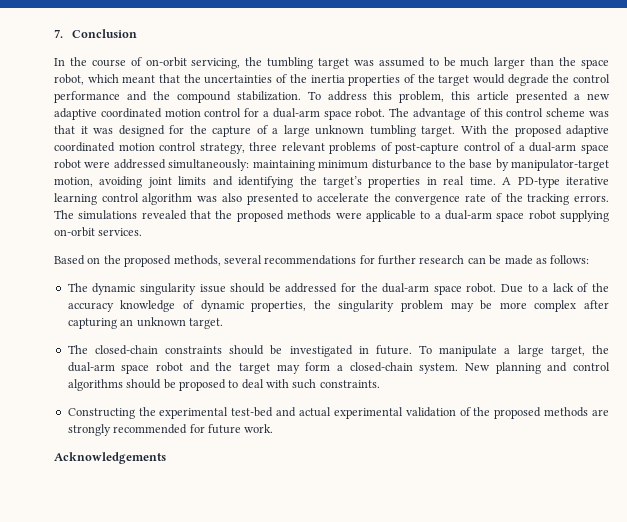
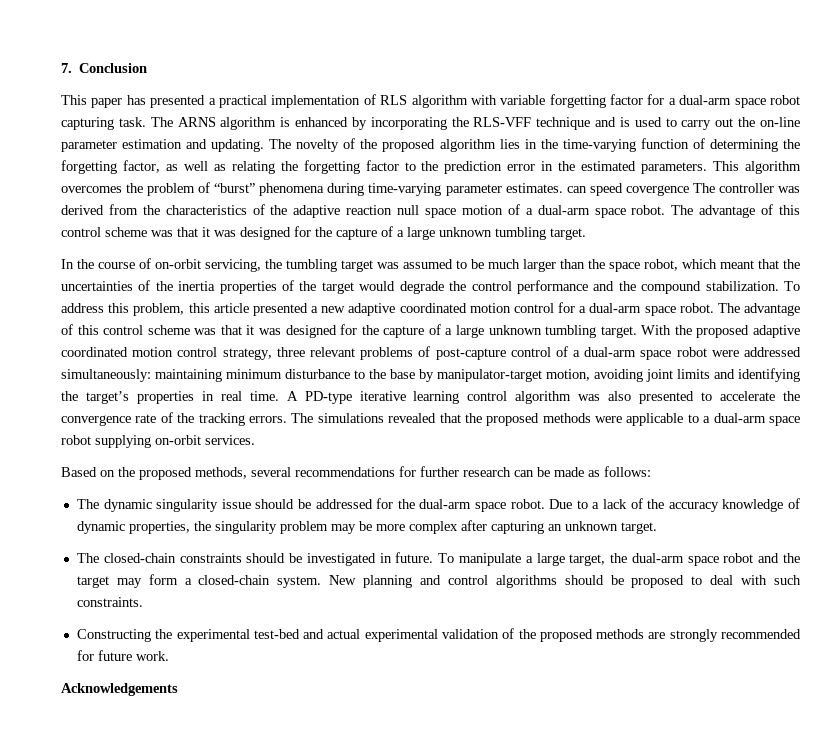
+ This paper has presented a practical implementation of RLS algorithm with variable forgetting factor for a dual-arm space robot capturing task. The ARNS algorithm is enhanced by incorporating the RLS-VFF technique and is used to carry out the on-line parameter estimation and updating. The novelty of the proposed algorithm lies in the time-varying function of determining the forgetting factor, as well as relating the forgetting factor to the prediction error in the estimated parameters. This algorithm overcomes the problem of “burst” phenomena during time-varying parameter estimates. can speed covergence The controller was derived from the characteristics of the adaptive reaction null space motion of a dual-arm space robot. The advantage of this control scheme was that it was designed for the capture of a large unknown tumbling target.

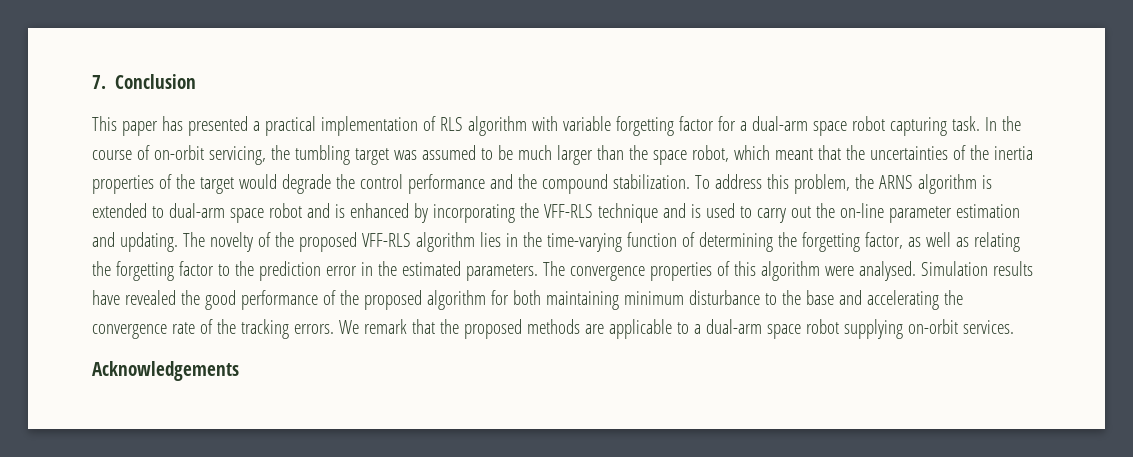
- This paper has presented a practical implementation of RLS algorithm with variable forgetting factor for a dual-arm space robot capturing task. The ARNS algorithm is enhanced by incorporating the RLS-VFF technique and is used to carry out the on-line parameter estimation and updating. The novelty of the proposed algorithm lies in the time-varying function of determining the forgetting factor, as well as relating the forgetting factor to the prediction error in the estimated parameters. This algorithm overcomes the problem of “burst” phenomena during time-varying parameter estimates. can speed covergence The controller was derived from the characteristics of the adaptive reaction null space motion of a dual-arm space robot. The advantage of this control scheme was that it was designed for the capture of a large unknown tumbling target.
- In the course of on-orbit servicing, the tumbling target was assumed to be much larger than the space robot, which meant that the uncertainties of the inertia properties of the target would degrade the control performance and the compound stabilization.
+ This paper has presented a practical implementation of RLS algorithm with variable forgetting factor for a dual-arm space robot capturing task. In the course of on-orbit servicing, the tumbling target was assumed to be much larger than the space robot, which meant that the uncertainties of the inertia properties of the target would degrade the control performance and the compound stabilization.
- To address this problem, this article presented a new adaptive coordinated motion control for a dual-arm space robot. The advantage of this control scheme was that it was designed for the capture of a large unknown tumbling target. With the proposed adaptive coordinated motion control strategy, three relevant problems of post-capture control of a dual-arm space robot were addressed simultaneously: maintaining minimum disturbance to the base by manipulator-target motion, avoiding joint limits and identifying the target’s properties in real time. A PD-type iterative learning control algorithm was also presented to accelerate the convergence rate of the tracking errors.
+ To address this problem, the ARNS algorithm is extended to dual-arm space robot and is enhanced by incorporating the VFF-RLS technique and is used to carry out the on-line parameter estimation and updating. The novelty of the proposed VFF-RLS algorithm lies in the time-varying function of determining the forgetting factor, as well as relating the forgetting factor to the prediction error in the estimated parameters. The convergence properties of this algorithm were analysed. Simulation results have revealed the good performance of the proposed algorithm for both maintaining minimum disturbance to the base and accelerating the convergence rate of the tracking errors.
- The simulations revealed that the proposed methods were applicable to a dual-arm space robot supplying on-orbit services.
+ We remark that the proposed methods are applicable to a dual-arm space robot supplying on-orbit services.
- Based on the proposed methods, several recommendations for further research can be made as follows:
- The dynamic singularity issue should be addressed for the dual-arm space robot. Due to a lack of the accuracy knowledge of dynamic properties, the singularity problem may be more complex after capturing an unknown target.
- The closed-chain constraints should be investigated in future. To manipulate a large target, the dual-arm space robot and the target may form a closed-chain system. New planning and control algorithms should be proposed to deal with such constraints.
- Constructing the experimental test-bed and actual experimental validation of the proposed methods are strongly recommended for future work.

